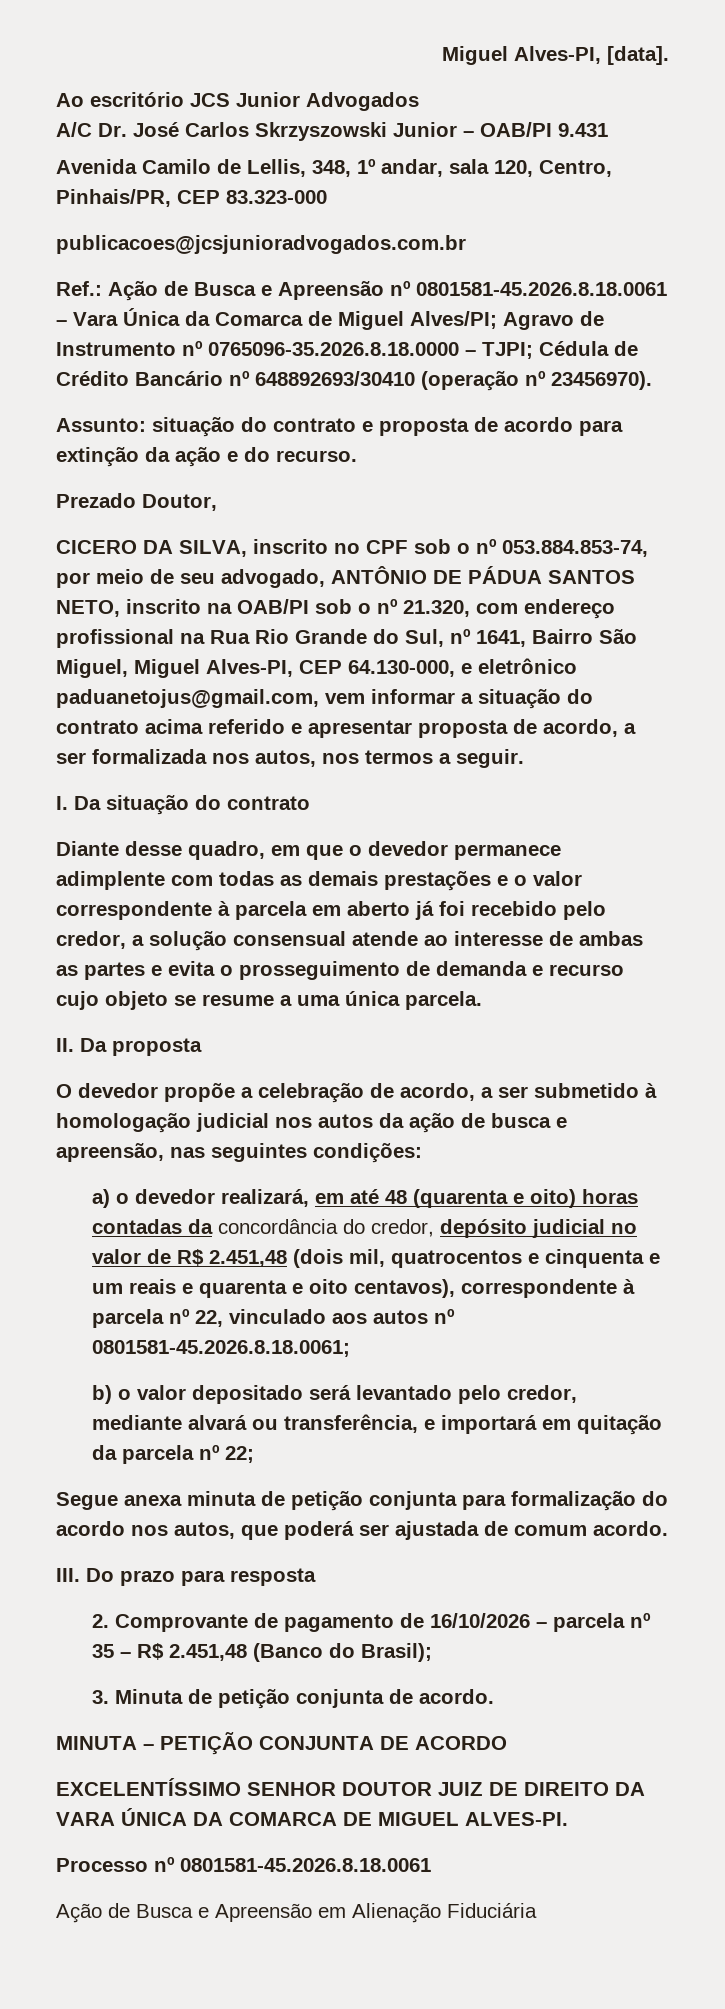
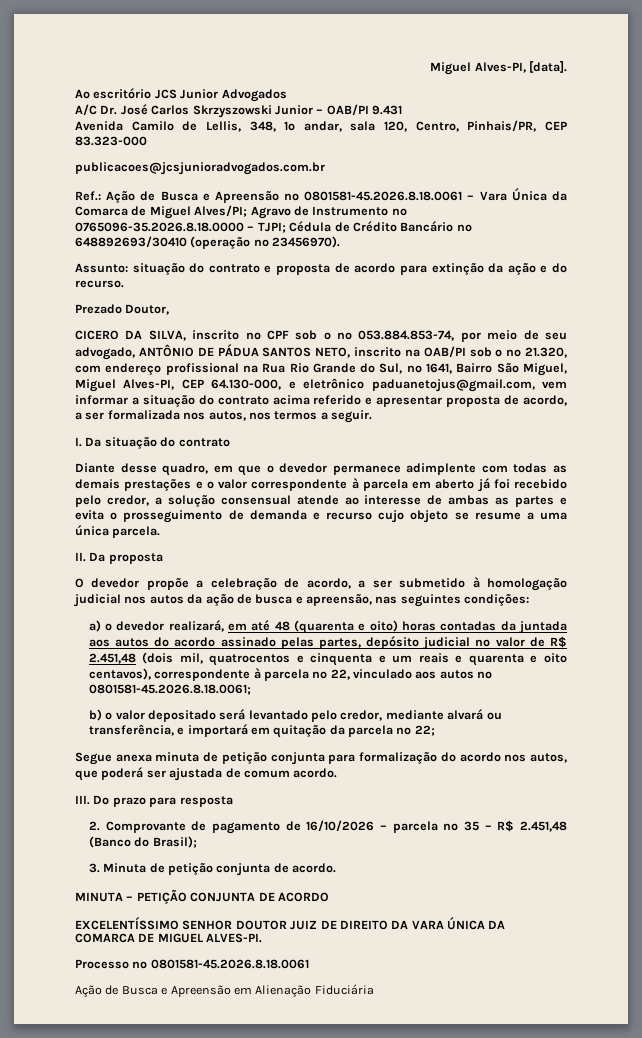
- a) o devedor realizará, em até 48 (quarenta e oito) horas contadas da concordância do credor, depósito judicial no valor de R$ 2.451,48 (dois mil, quatrocentos e cinquenta e um reais e quarenta e oito centavos), correspondente à parcela nº 22, vinculado aos autos nº 0801581-45.2026.8.18.0061;
+ a) o devedor realizará, em até 48 (quarenta e oito) horas contadas da juntada aos autos do acordo assinado pelas partes, depósito judicial no valor de R$ 2.451,48 (dois mil, quatrocentos e cinquenta e um reais e quarenta e oito centavos), correspondente à parcela nº 22, vinculado aos autos nº 0801581-45.2026.8.18.0061;

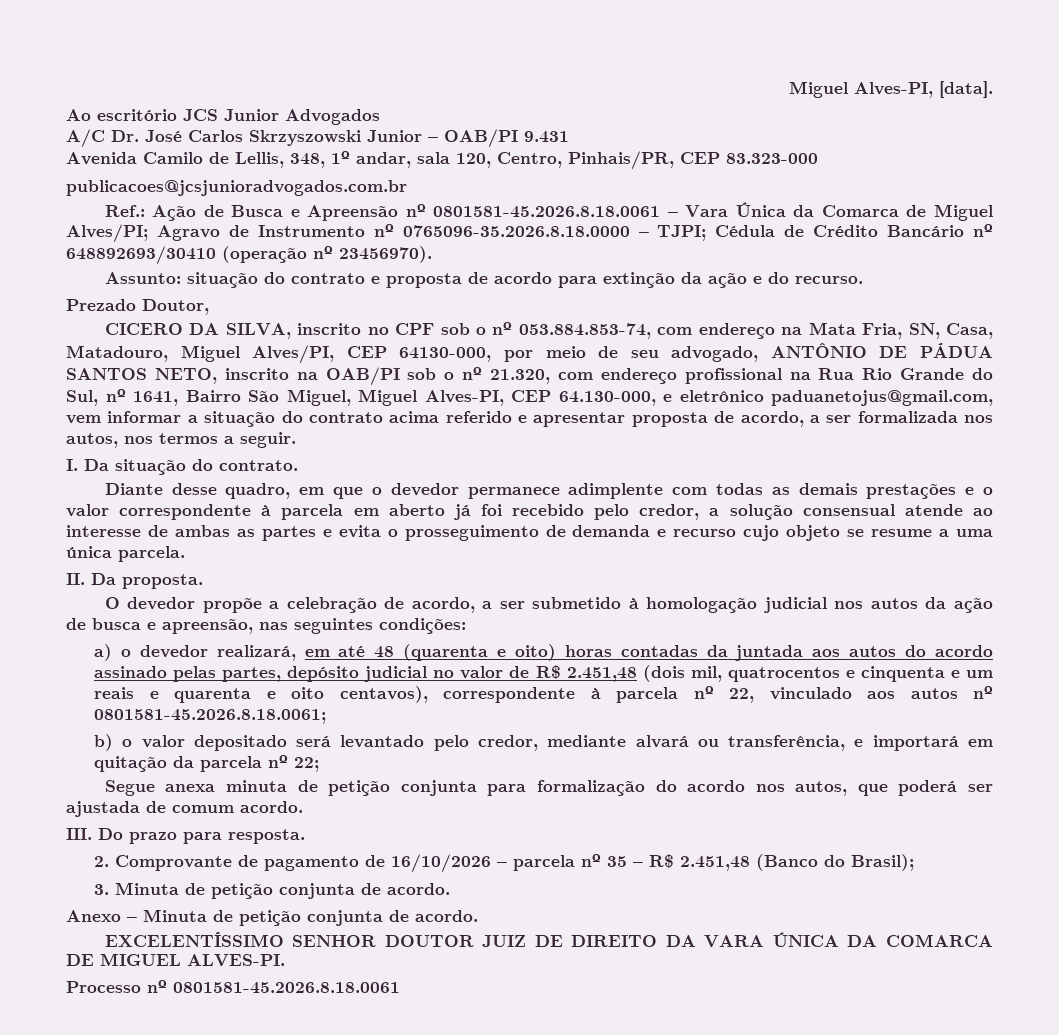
- CICERO DA SILVA, inscrito no CPF sob o nº 053.884.853-74, por meio de seu advogado, ANTÔNIO DE PÁDUA SANTOS NETO, inscrito na OAB/PI sob o nº 21.320, com endereço profissional na Rua Rio Grande do Sul, nº 1641, Bairro São Miguel, Miguel Alves-PI, CEP 64.130-000, e eletrônico paduanetojus@gmail.com, vem informar a situação do contrato acima referido e apresentar proposta de acordo, a ser formalizada nos autos, nos termos a seguir.
+ CICERO DA SILVA, inscrito no CPF sob o nº 053.884.853-74, com endereço na Mata Fria, SN, Casa, Matadouro, Miguel Alves/PI, CEP 64130-000, por meio de seu advogado, ANTÔNIO DE PÁDUA SANTOS NETO, inscrito na OAB/PI sob o nº 21.320, com endereço profissional na Rua Rio Grande do Sul, nº 1641, Bairro São Miguel, Miguel Alves-PI, CEP 64.130-000, e eletrônico paduanetojus@gmail.com, vem informar a situação do contrato acima referido e apresentar proposta de acordo, a ser formalizada nos autos, nos termos a seguir.
- I. Da situação do contrato
+ I. Da situação do contrato.
- II. Da proposta
+ II. Da proposta.
- III. Do prazo para resposta
+ III. Do prazo para resposta.
- MINUTA – PETIÇÃO CONJUNTA DE ACORDO
+ Anexo – Minuta de petição conjunta de acordo.
- Ação de Busca e Apreensão em Alienação Fiduciária

